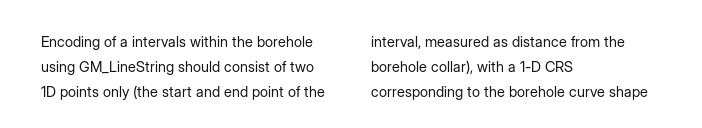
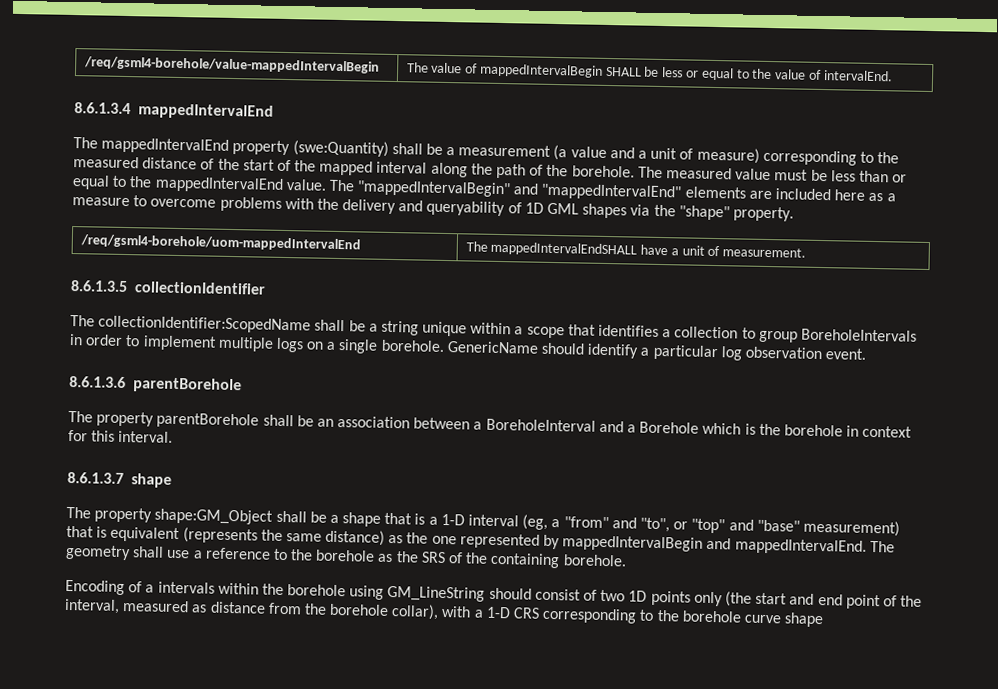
+ /req/gsml4-borehole/value-mappedIntervalBegin | The value of mappedIntervalBegin SHALL be less or equal to the value of intervalEnd.
+ 8.6.1.3.4 mappedIntervalEnd
+ The mappedIntervalEnd property (swe:Quantity) shall be a measurement (a value and a unit of measure) corresponding to the measured distance of the start of the mapped interval along the path of the borehole. The measured value must be less than or equal to the mappedIntervalEnd value. The "mappedIntervalBegin" and "mappedIntervalEnd" elements are included here as a measure to overcome problems with the delivery and queryability of 1D GML shapes via the "shape" property.
+ /req/gsml4-borehole/uom-mappedIntervalEnd | The mappedIntervalEndSHALL have a unit of measurement.
+ 8.6.1.3.5 collectionIdentifier
+ The collectionIdentifier:ScopedName shall be a string unique within a scope that identifies a collection to group BoreholeIntervals in order to implement multiple logs on a single borehole. GenericName should identify a particular log observation event.
+ 8.6.1.3.6 parentBorehole
+ The property parentBorehole shall be an association between a BoreholeInterval and a Borehole which is the borehole in context for this interval.
+ 8.6.1.3.7 shape
+ The property shape:GM_Object shall be a shape that is a 1-D interval (eg, a "from" and "to", or "top" and "base" measurement) that is equivalent (represents the same distance) as the one represented by mappedIntervalBegin and mappedIntervalEnd. The geometry shall use a reference to the borehole as the SRS of the containing borehole.

